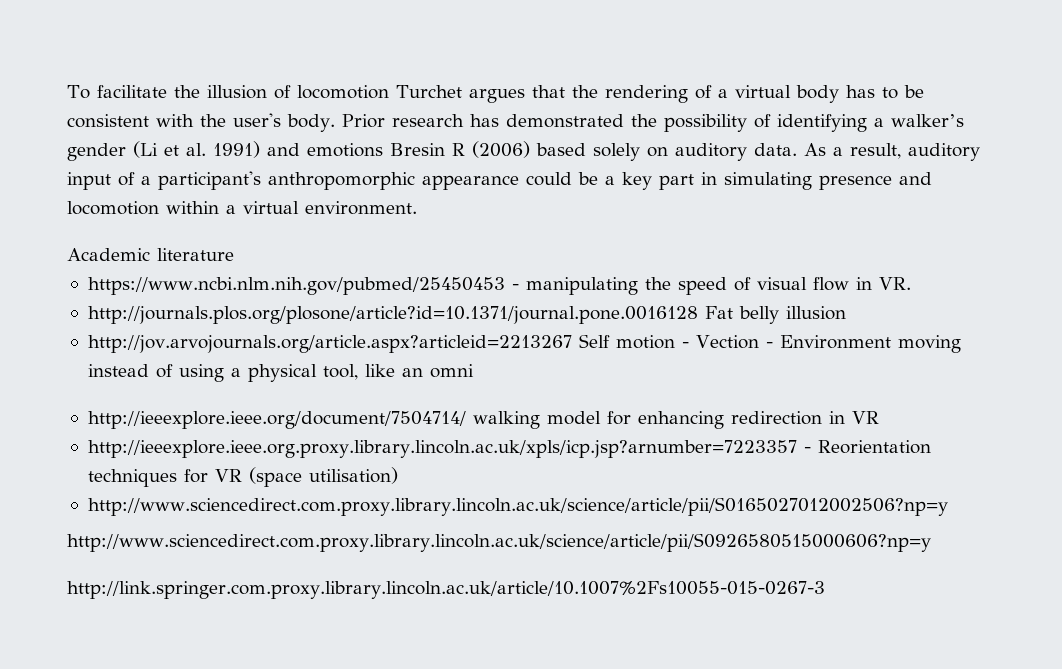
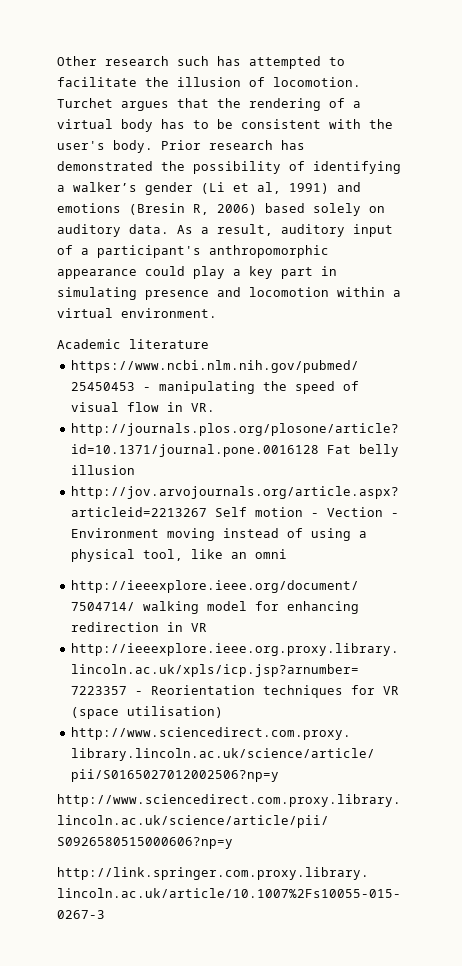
- To facilitate the illusion of locomotion Turchet argues that the rendering of a virtual body has to be consistent with the user's body.
+ Other research such has attempted to facilitate the illusion of locomotion. Turchet argues that the rendering of a virtual body has to be consistent with the user's body.
- Prior research has demonstrated the possibility of identifying a walker’s gender (Li et al. 1991) and emotions Bresin R (2006) based solely on auditory data.
+ Prior research has demonstrated the possibility of identifying a walker’s gender (Li et al, 1991) and emotions (Bresin R, 2006) based solely on auditory data.
- As a result, auditory input of a participant's anthropomorphic appearance could be a key part in simulating presence and locomotion within a virtual environment.
+ As a result, auditory input of a participant's anthropomorphic appearance could play a key part in simulating presence and locomotion within a virtual environment.

